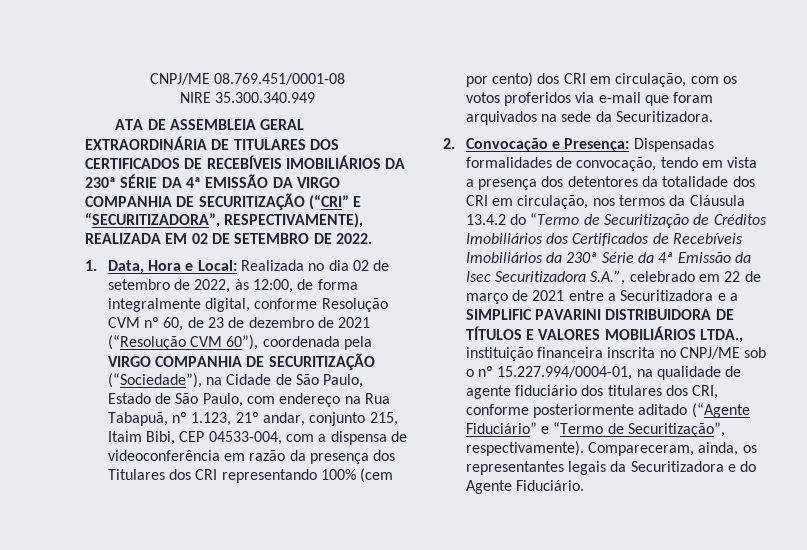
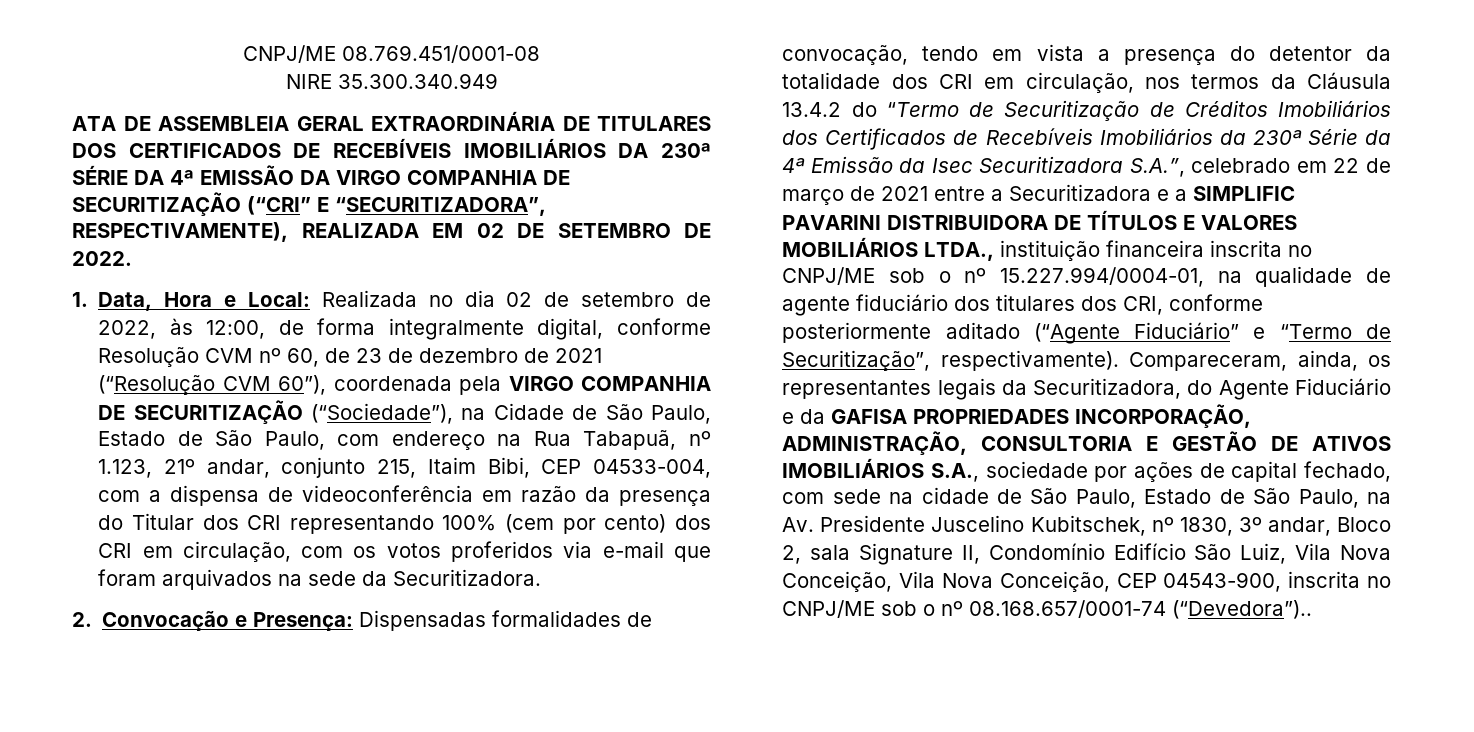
- Realizada no dia 02 de setembro de 2022, às 12:00, de forma integralmente digital, conforme Resolução CVM nº 60, de 23 de dezembro de 2021 (“Resolução CVM 60”), coordenada pela VIRGO COMPANHIA DE SECURITIZAÇÃO (“Sociedade”), na Cidade de São Paulo, Estado de São Paulo, com endereço na Rua Tabapuã, nº 1.123, 21º andar, conjunto 215, Itaim Bibi, CEP 04533-004, com a dispensa de videoconferência em razão da presença dos Titulares dos CRI representando 100% (cem por cento) dos CRI em circulação, com os votos proferidos via e-mail que foram arquivados na sede da Securitizadora.
+ Realizada no dia 02 de setembro de 2022, às 12:00, de forma integralmente digital, conforme Resolução CVM nº 60, de 23 de dezembro de 2021 (“Resolução CVM 60”), coordenada pela VIRGO COMPANHIA DE SECURITIZAÇÃO (“Sociedade”), na Cidade de São Paulo, Estado de São Paulo, com endereço na Rua Tabapuã, nº 1.123, 21º andar, conjunto 215, Itaim Bibi, CEP 04533-004, com a dispensa de videoconferência em razão da presença do Titular dos CRI representando 100% (cem por cento) dos CRI em circulação, com os votos proferidos via e-mail que foram arquivados na sede da Securitizadora.
- Dispensadas formalidades de convocação, tendo em vista a presença dos detentores da totalidade dos CRI em circulação, nos termos da Cláusula 13.4.2 do “Termo de Securitização de Créditos Imobiliários dos Certificados de Recebíveis Imobiliários da 230ª Série da 4ª Emissão da Isec Securitizadora S.A.”, celebrado em 22 de março de 2021 entre a Securitizadora e a SIMPLIFIC PAVARINI DISTRIBUIDORA DE TÍTULOS E VALORES MOBILIÁRIOS LTDA., instituição financeira inscrita no CNPJ/ME sob o nº 15.227.994/0004-01, na qualidade de agente fiduciário dos titulares dos CRI, conforme posteriormente aditado (“Agente Fiduciário” e “Termo de Securitização”, respectivamente).
+ Dispensadas formalidades de convocação, tendo em vista a presença do detentor da totalidade dos CRI em circulação, nos termos da Cláusula 13.4.2 do “Termo de Securitização de Créditos Imobiliários dos Certificados de Recebíveis Imobiliários da 230ª Série da 4ª Emissão da Isec Securitizadora S.A.”, celebrado em 22 de março de 2021 entre a Securitizadora e a SIMPLIFIC PAVARINI DISTRIBUIDORA DE TÍTULOS E VALORES MOBILIÁRIOS LTDA., instituição financeira inscrita no CNPJ/ME sob o nº 15.227.994/0004-01, na qualidade de agente fiduciário dos titulares dos CRI, conforme posteriormente aditado (“Agente Fiduciário” e “Termo de Securitização”, respectivamente).
- Compareceram, ainda, os representantes legais da Securitizadora e do Agente Fiduciário.
+ Compareceram, ainda, os representantes legais da Securitizadora, do Agente Fiduciário e da GAFISA PROPRIEDADES INCORPORAÇÃO, ADMINISTRAÇÃO, CONSULTORIA E GESTÃO DE ATIVOS IMOBILIÁRIOS S.A., sociedade por ações de capital fechado, com sede na cidade de São Paulo, Estado de São Paulo, na Av. Presidente Juscelino Kubitschek, nº 1830, 3º andar, Bloco 2, sala Signature II, Condomínio Edifício São Luiz, Vila Nova Conceição, Vila Nova Conceição, CEP 04543-900, inscrita no CNPJ/ME sob o nº 08.168.657/0001-74 (“Devedora”)..

